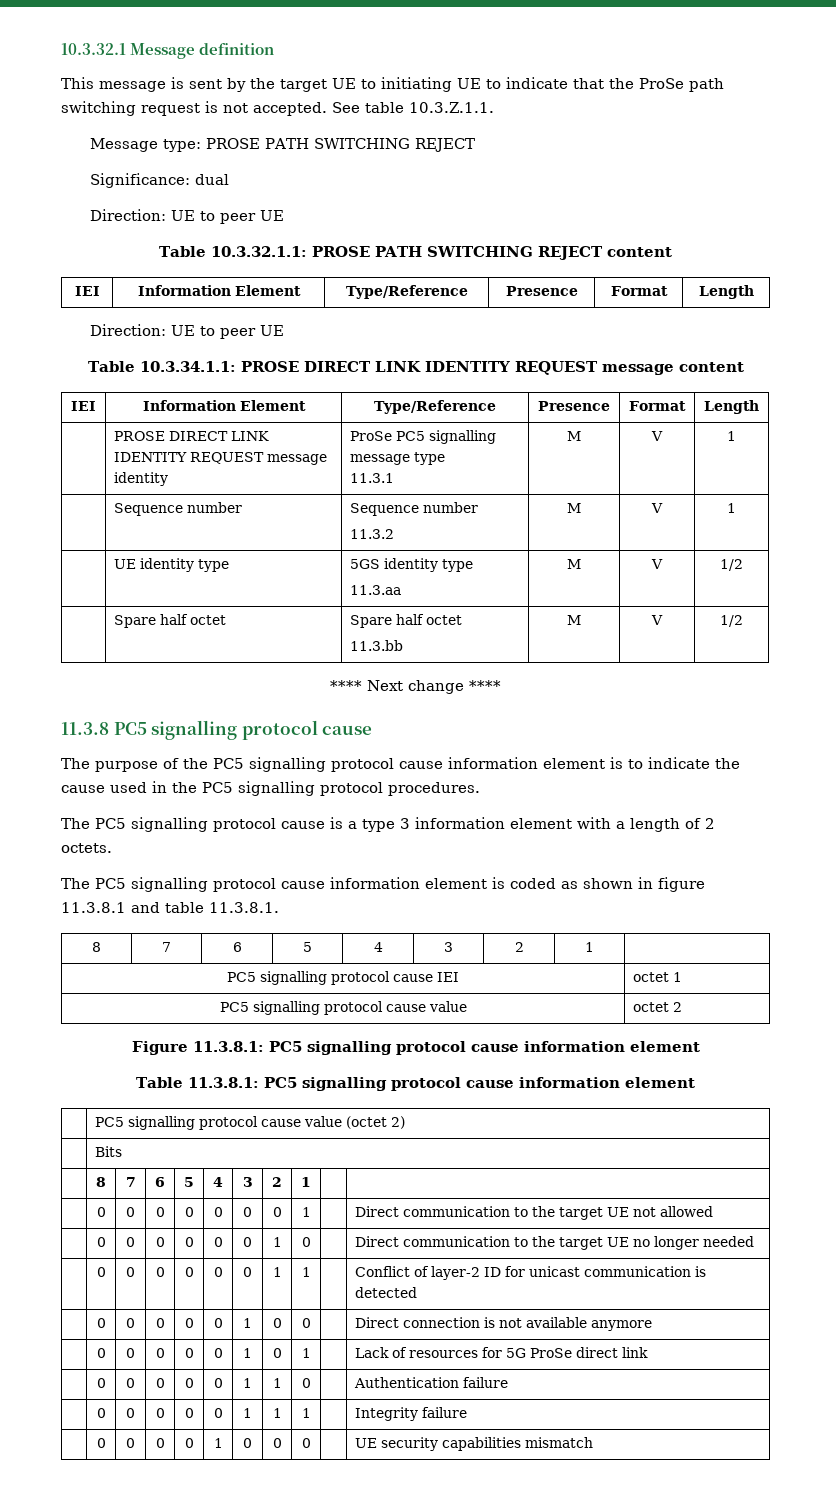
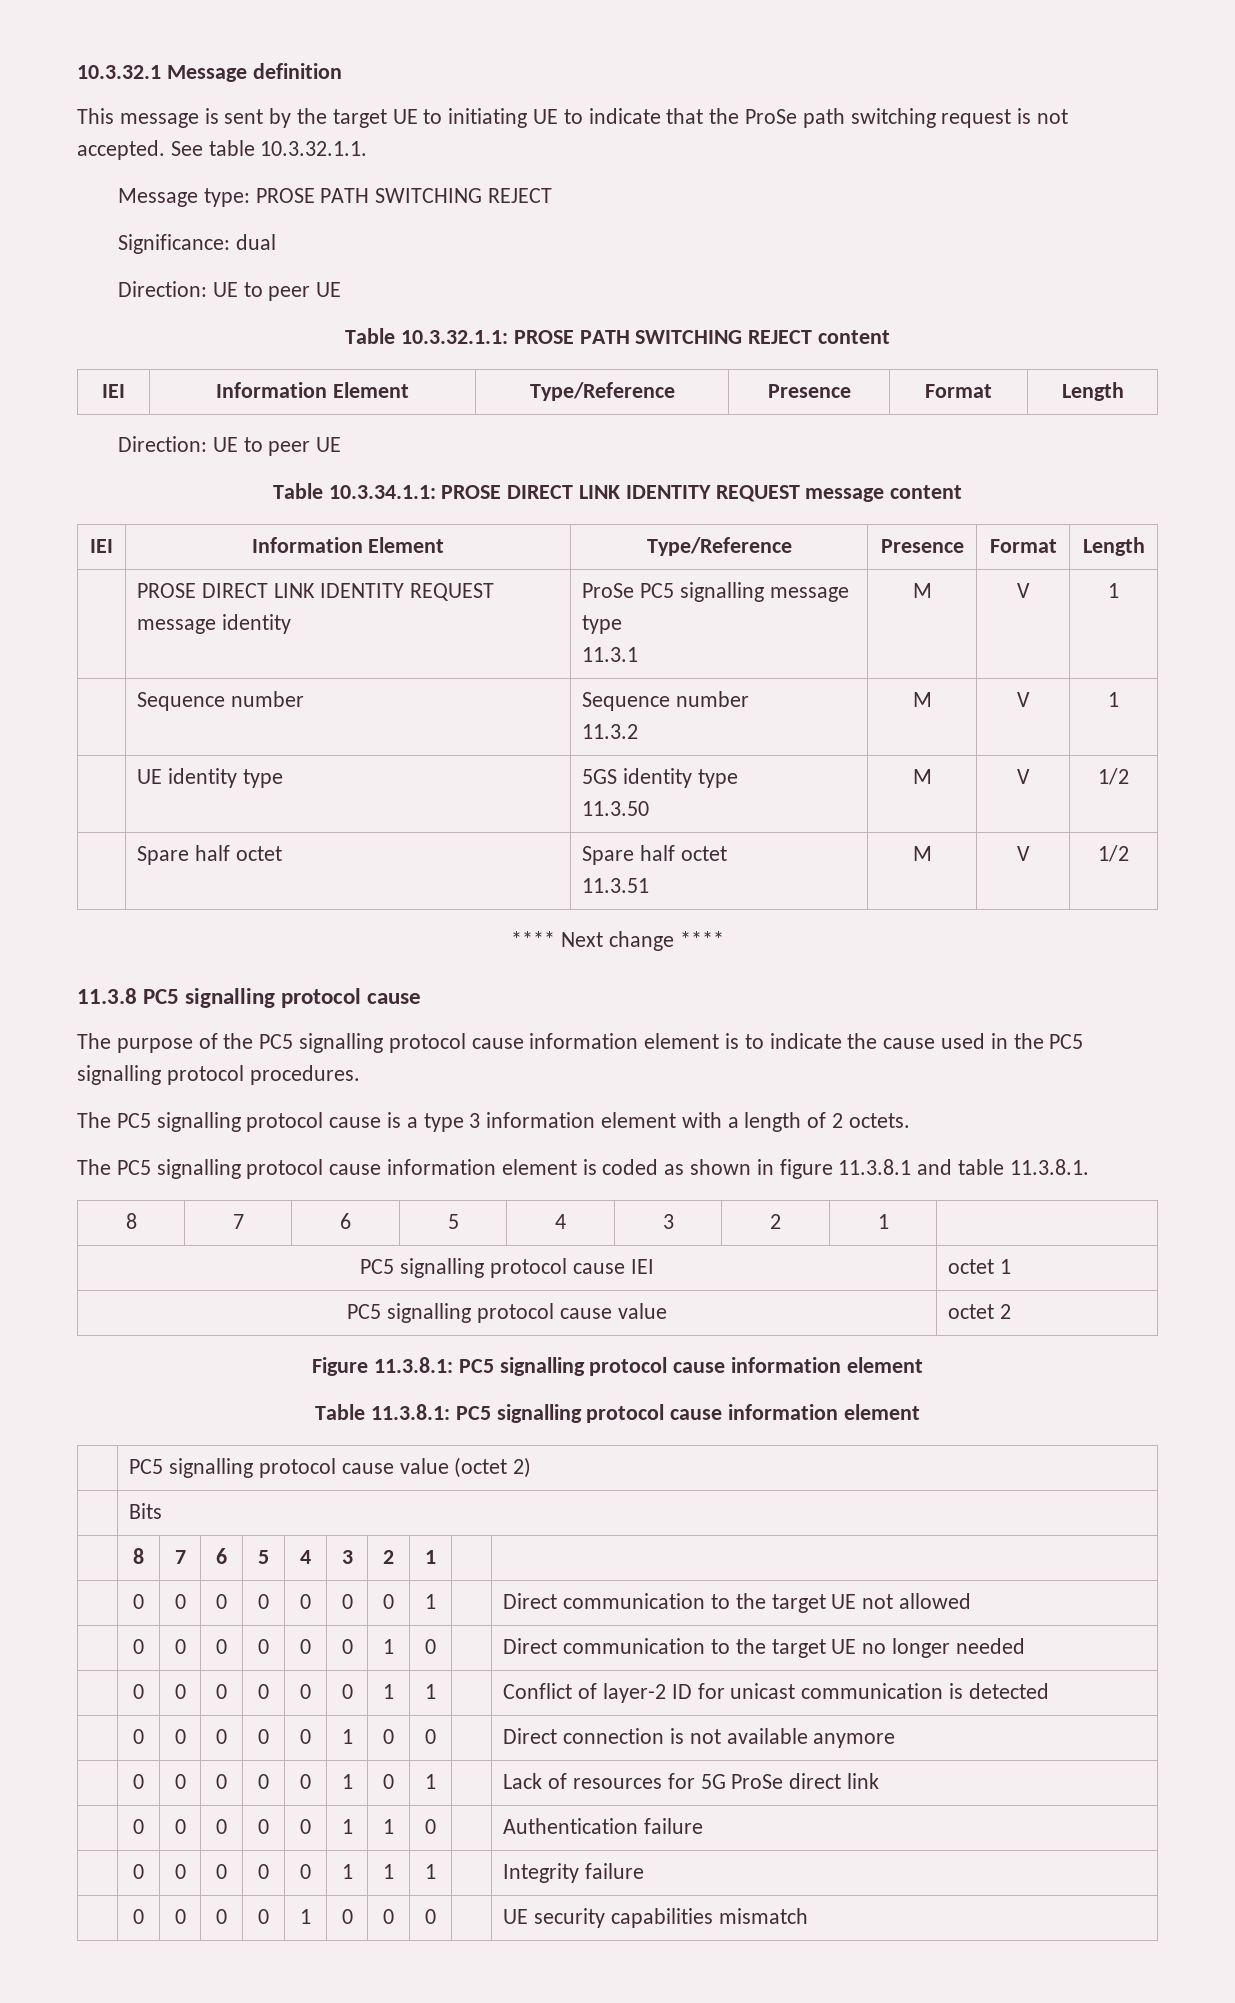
- See table 10.3.Z.1.1.
+ See table 10.3.32.1.1.
  | UE identity type | 5GS identity type
- 11.3.aa | M | V | 1/2
+ 11.3.50 | M | V | 1/2
  | Spare half octet | Spare half octet
- 11.3.bb | M | V | 1/2
+ 11.3.51 | M | V | 1/2

